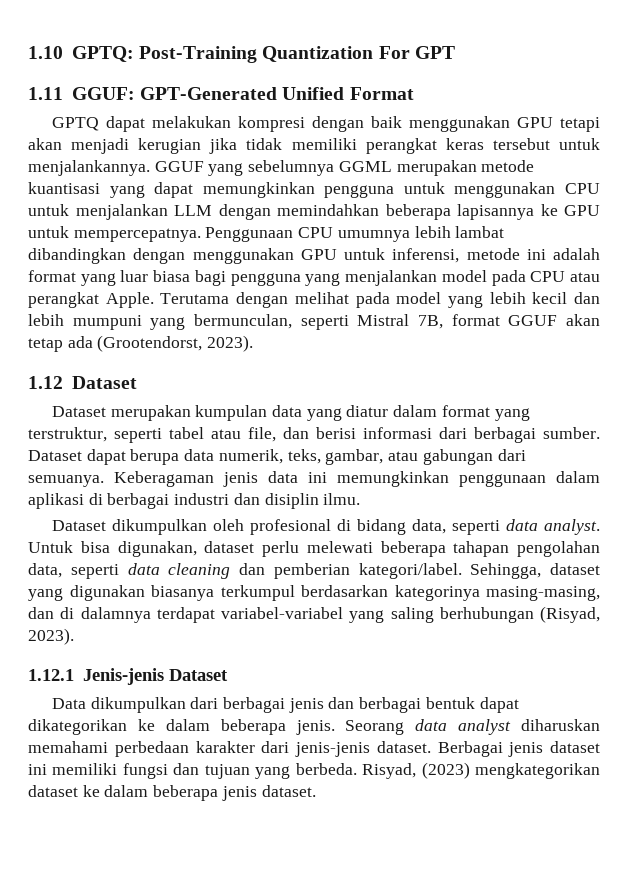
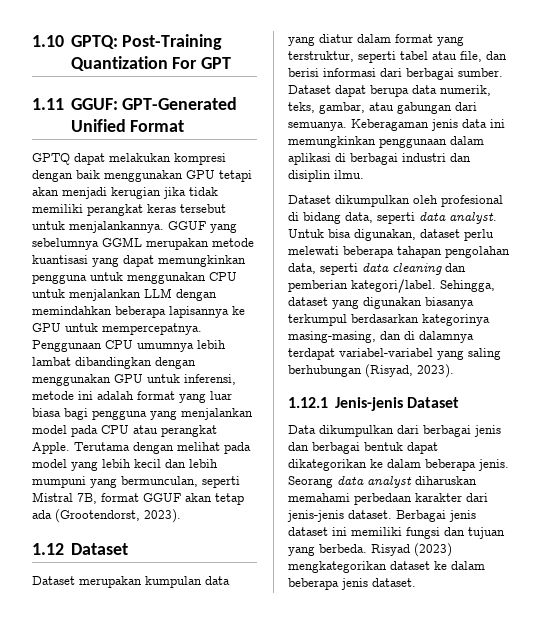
- Risyad, (2023) mengkategorikan dataset ke dalam beberapa jenis dataset.
+ Risyad (2023) mengkategorikan dataset ke dalam beberapa jenis dataset.

